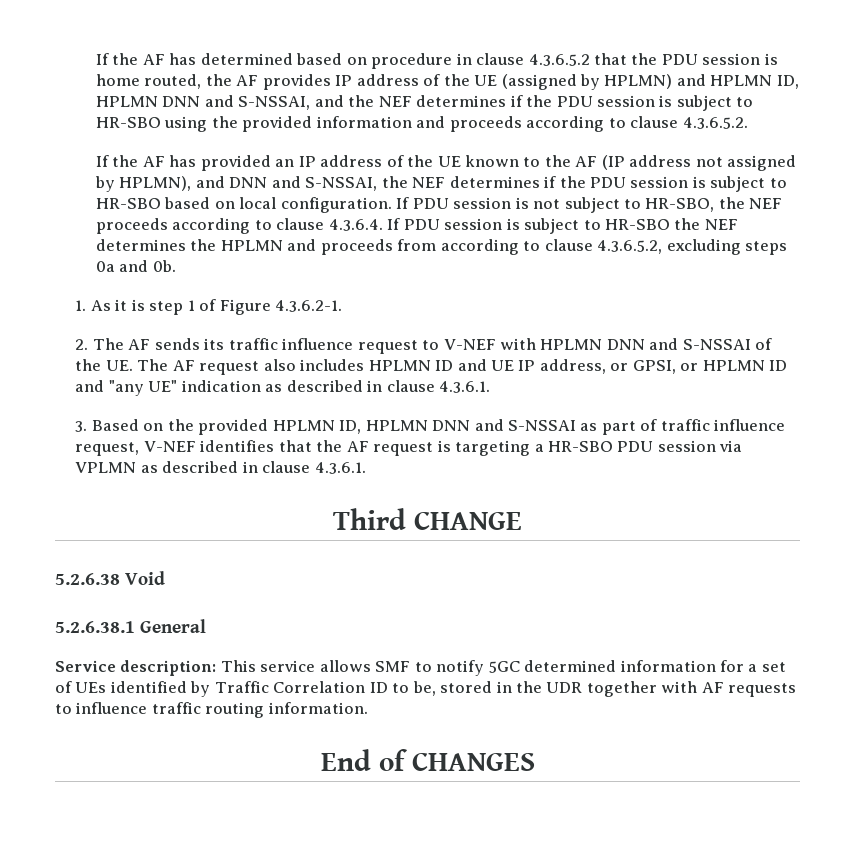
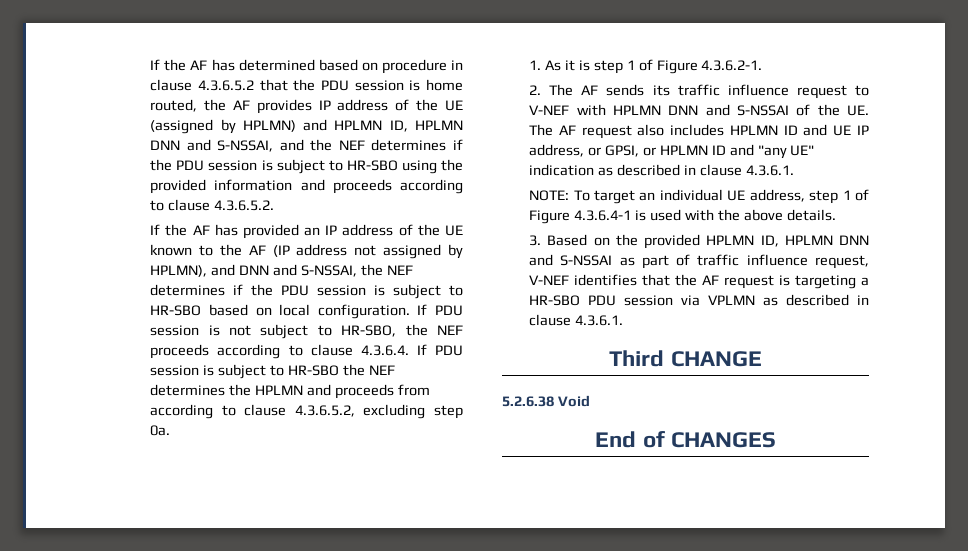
- If PDU session is not subject to HR-SBO, the NEF proceeds according to clause 4.3.6.4. If PDU session is subject to HR-SBO the NEF determines the HPLMN and proceeds from according to clause 4.3.6.5.2, excluding steps 0a and 0b.
+ If PDU session is not subject to HR-SBO, the NEF proceeds according to clause 4.3.6.4. If PDU session is subject to HR-SBO the NEF determines the HPLMN and proceeds from according to clause 4.3.6.5.2, excluding step 0a.
+ NOTE: To target an individual UE address, step 1 of Figure 4.3.6.4-1 is used with the above details.
- 5.2.6.38.1 General
- Service description: This service allows SMF to notify 5GC determined information for a set of UEs identified by Traffic Correlation ID to be, stored in the UDR together with AF requests to influence traffic routing information.

